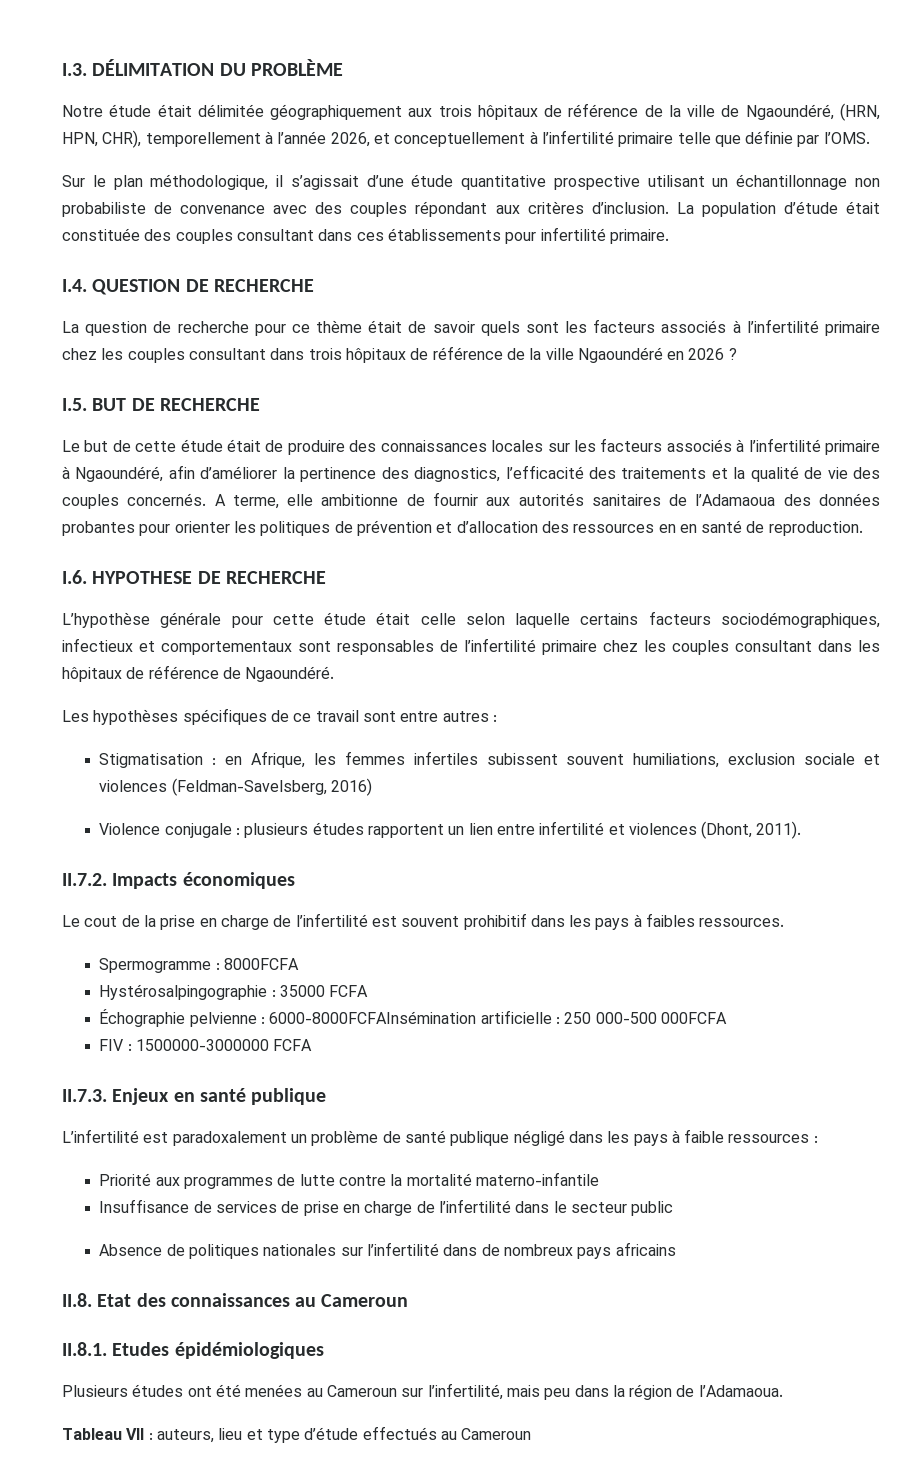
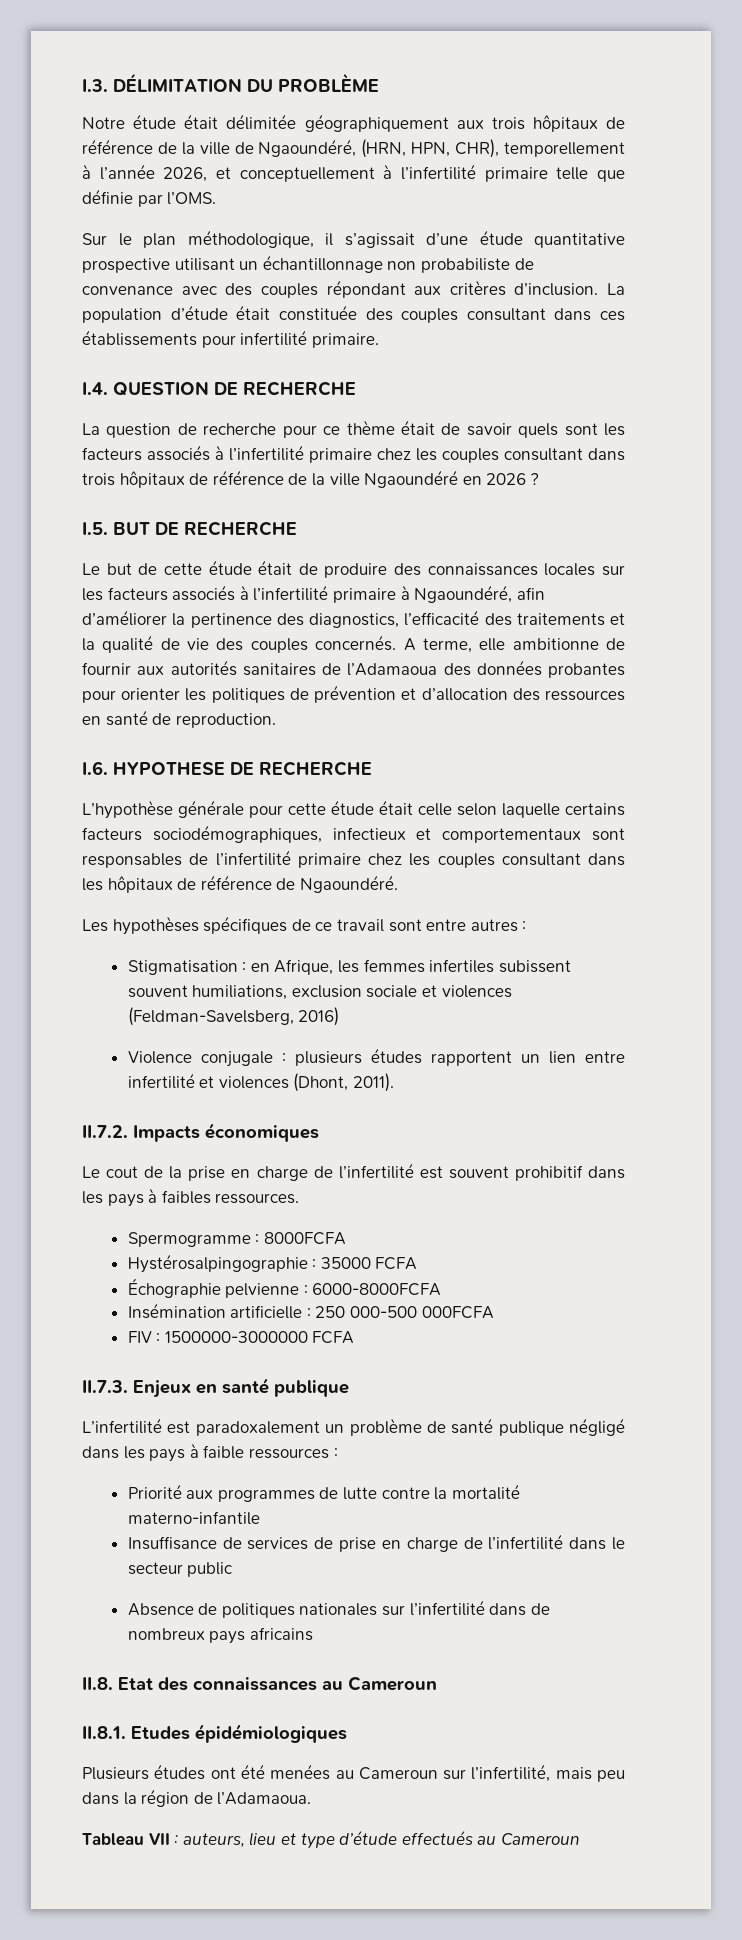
- A terme, elle ambitionne de fournir aux autorités sanitaires de l’Adamaoua des données probantes pour orienter les politiques de prévention et d’allocation des ressources en en santé de reproduction.
+ A terme, elle ambitionne de fournir aux autorités sanitaires de l’Adamaoua des données probantes pour orienter les politiques de prévention et d’allocation des ressources en santé de reproduction.
- Échographie pelvienne : 6000-8000FCFAInsémination artificielle : 250 000-500 000FCFA
+ Échographie pelvienne : 6000-8000FCFA
+ Insémination artificielle : 250 000-500 000FCFA

